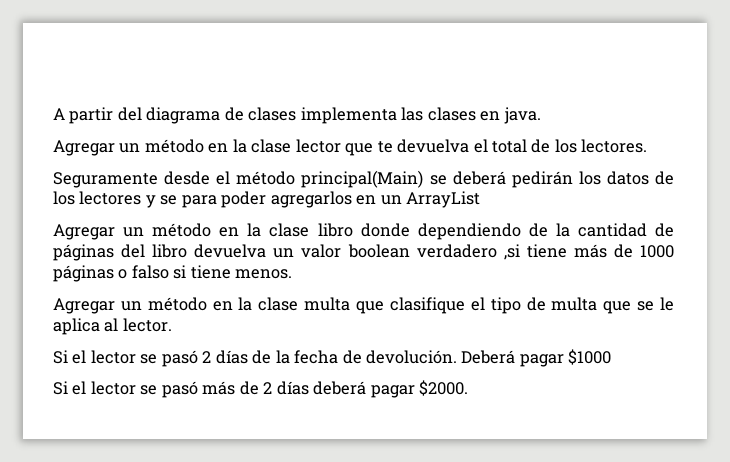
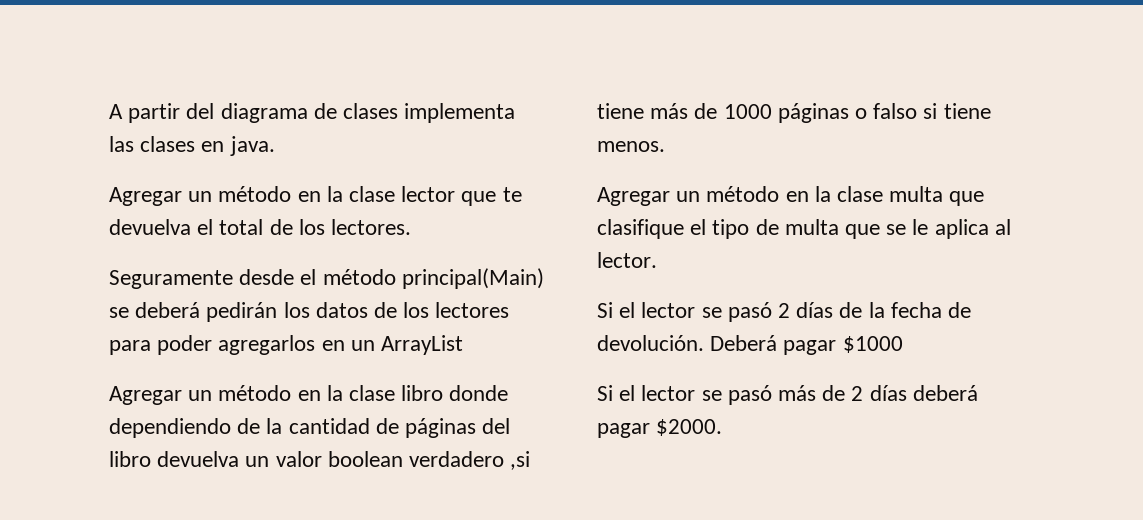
- Seguramente desde el método principal(Main) se deberá pedirán los datos de los lectores y se para poder agregarlos en un ArrayList
+ Seguramente desde el método principal(Main) se deberá pedirán los datos de los lectores para poder agregarlos en un ArrayList

